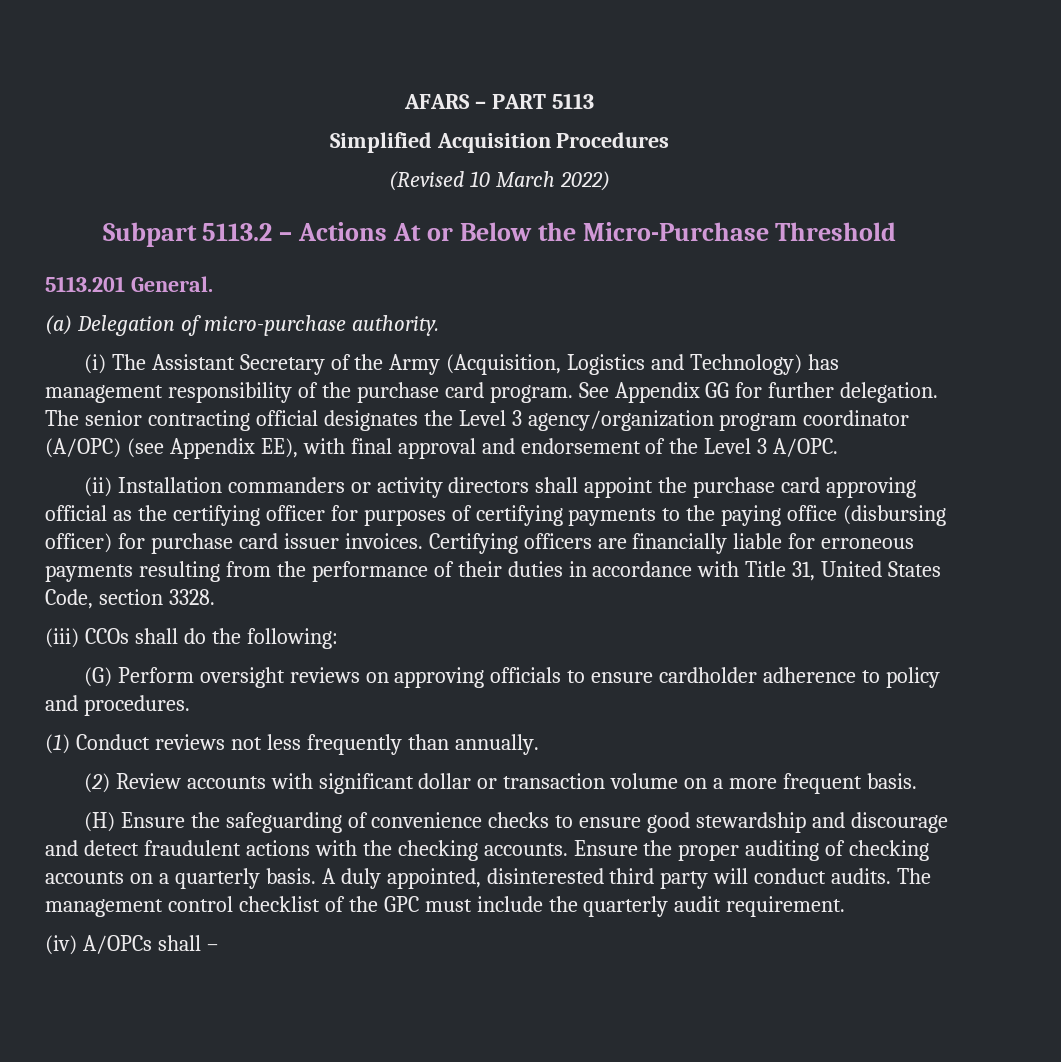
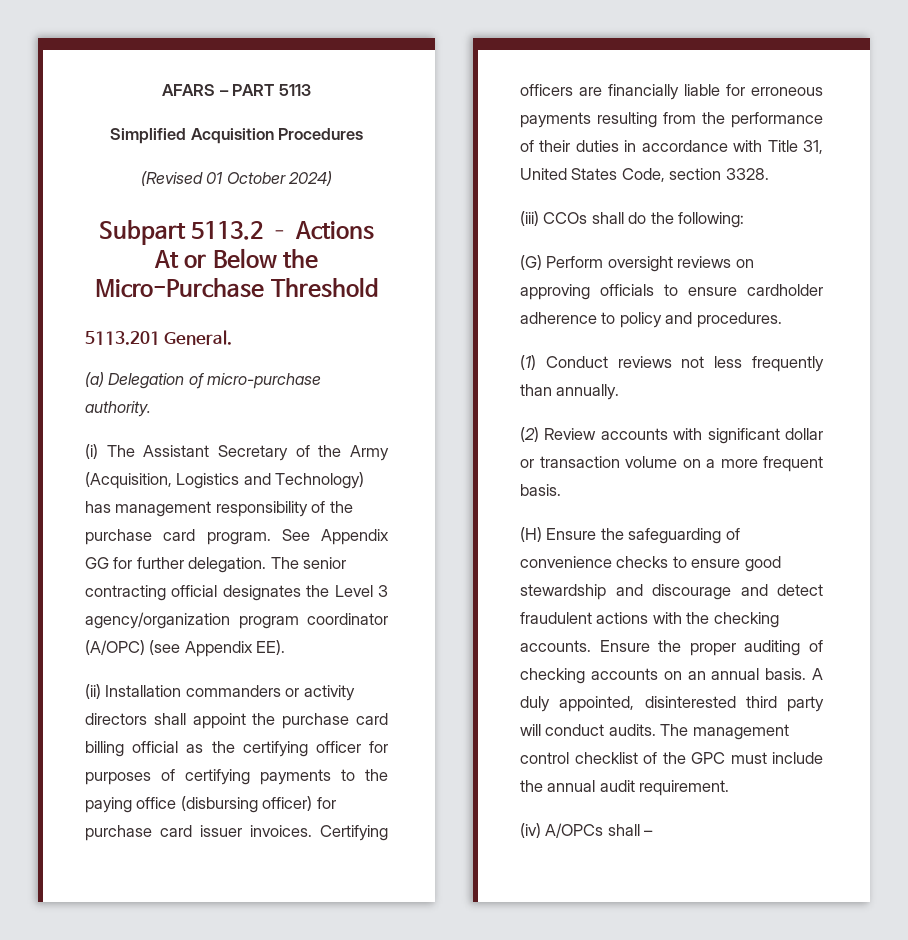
- (Revised 10 March 2022)
+ (Revised 01 October 2024)
- The senior contracting official designates the Level 3 agency/organization program coordinator (A/OPC) (see Appendix EE), with final approval and endorsement of the Level 3 A/OPC.
+ The senior contracting official designates the Level 3 agency/organization program coordinator (A/OPC) (see Appendix EE).
- (ii) Installation commanders or activity directors shall appoint the purchase card approving official as the certifying officer for purposes of certifying payments to the paying office (disbursing officer) for purchase card issuer invoices.
+ (ii) Installation commanders or activity directors shall appoint the purchase card billing official as the certifying officer for purposes of certifying payments to the paying office (disbursing officer) for purchase card issuer invoices.
- Ensure the proper auditing of checking accounts on a quarterly basis.
+ Ensure the proper auditing of checking accounts on an annual basis.
- The management control checklist of the GPC must include the quarterly audit requirement.
+ The management control checklist of the GPC must include the annual audit requirement.

